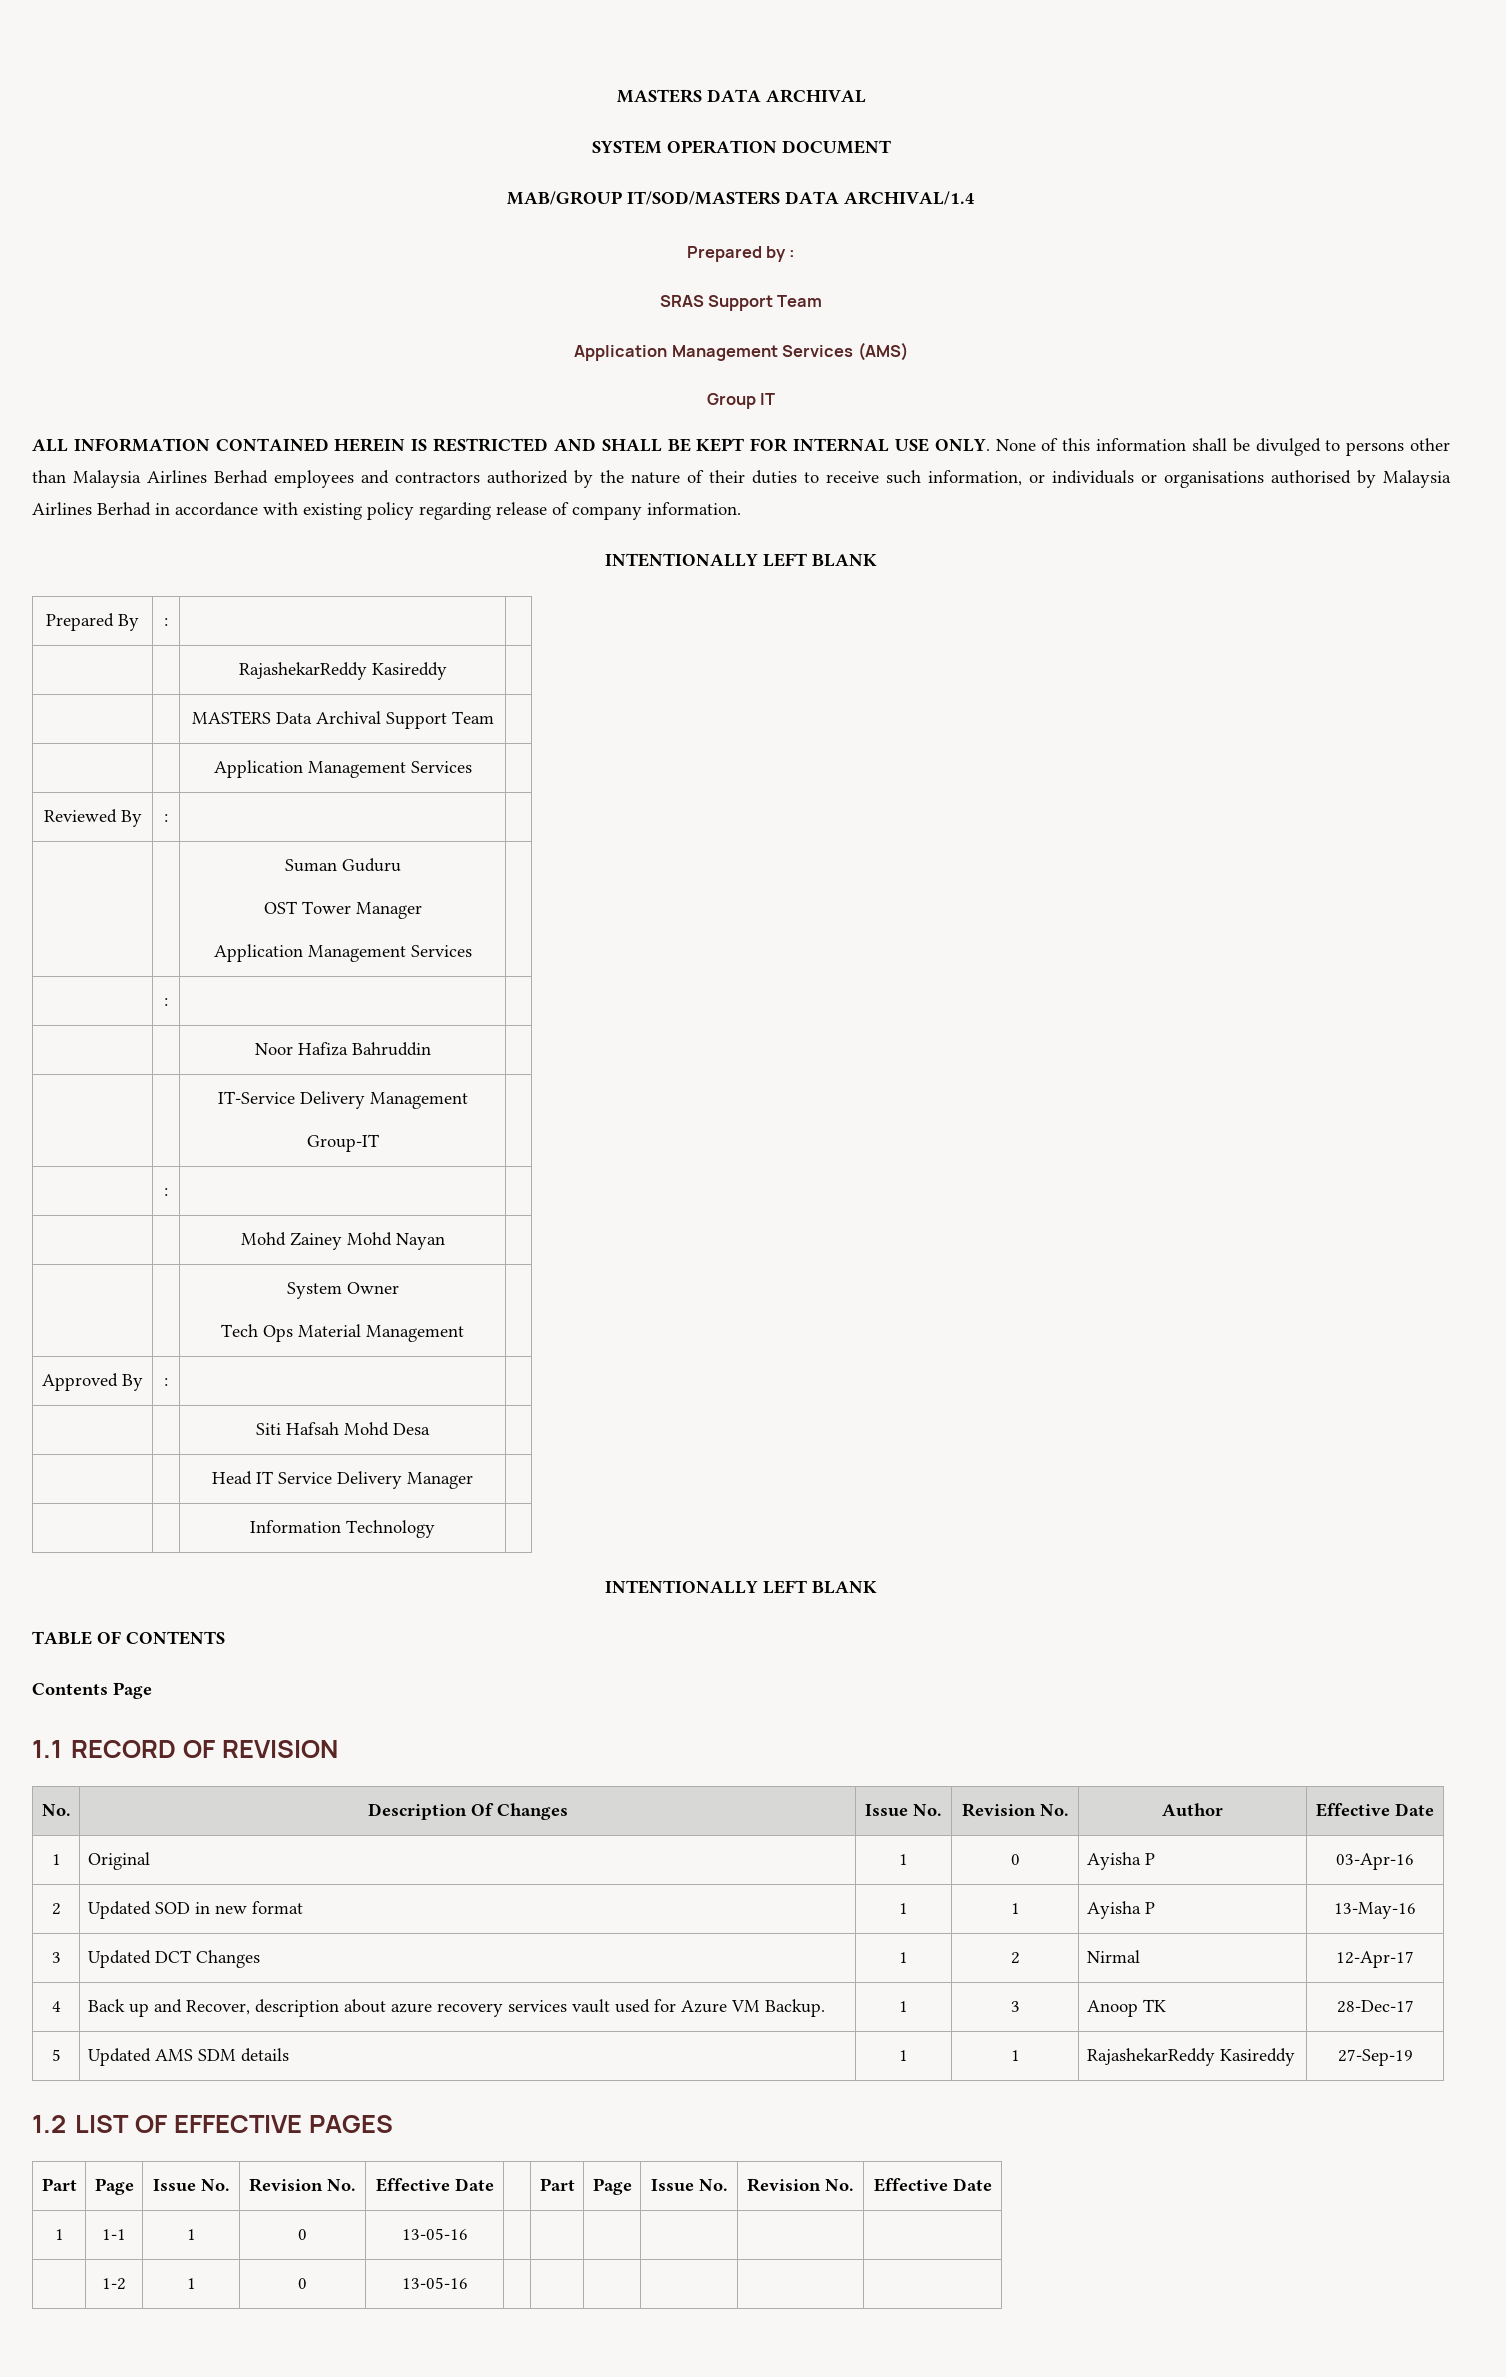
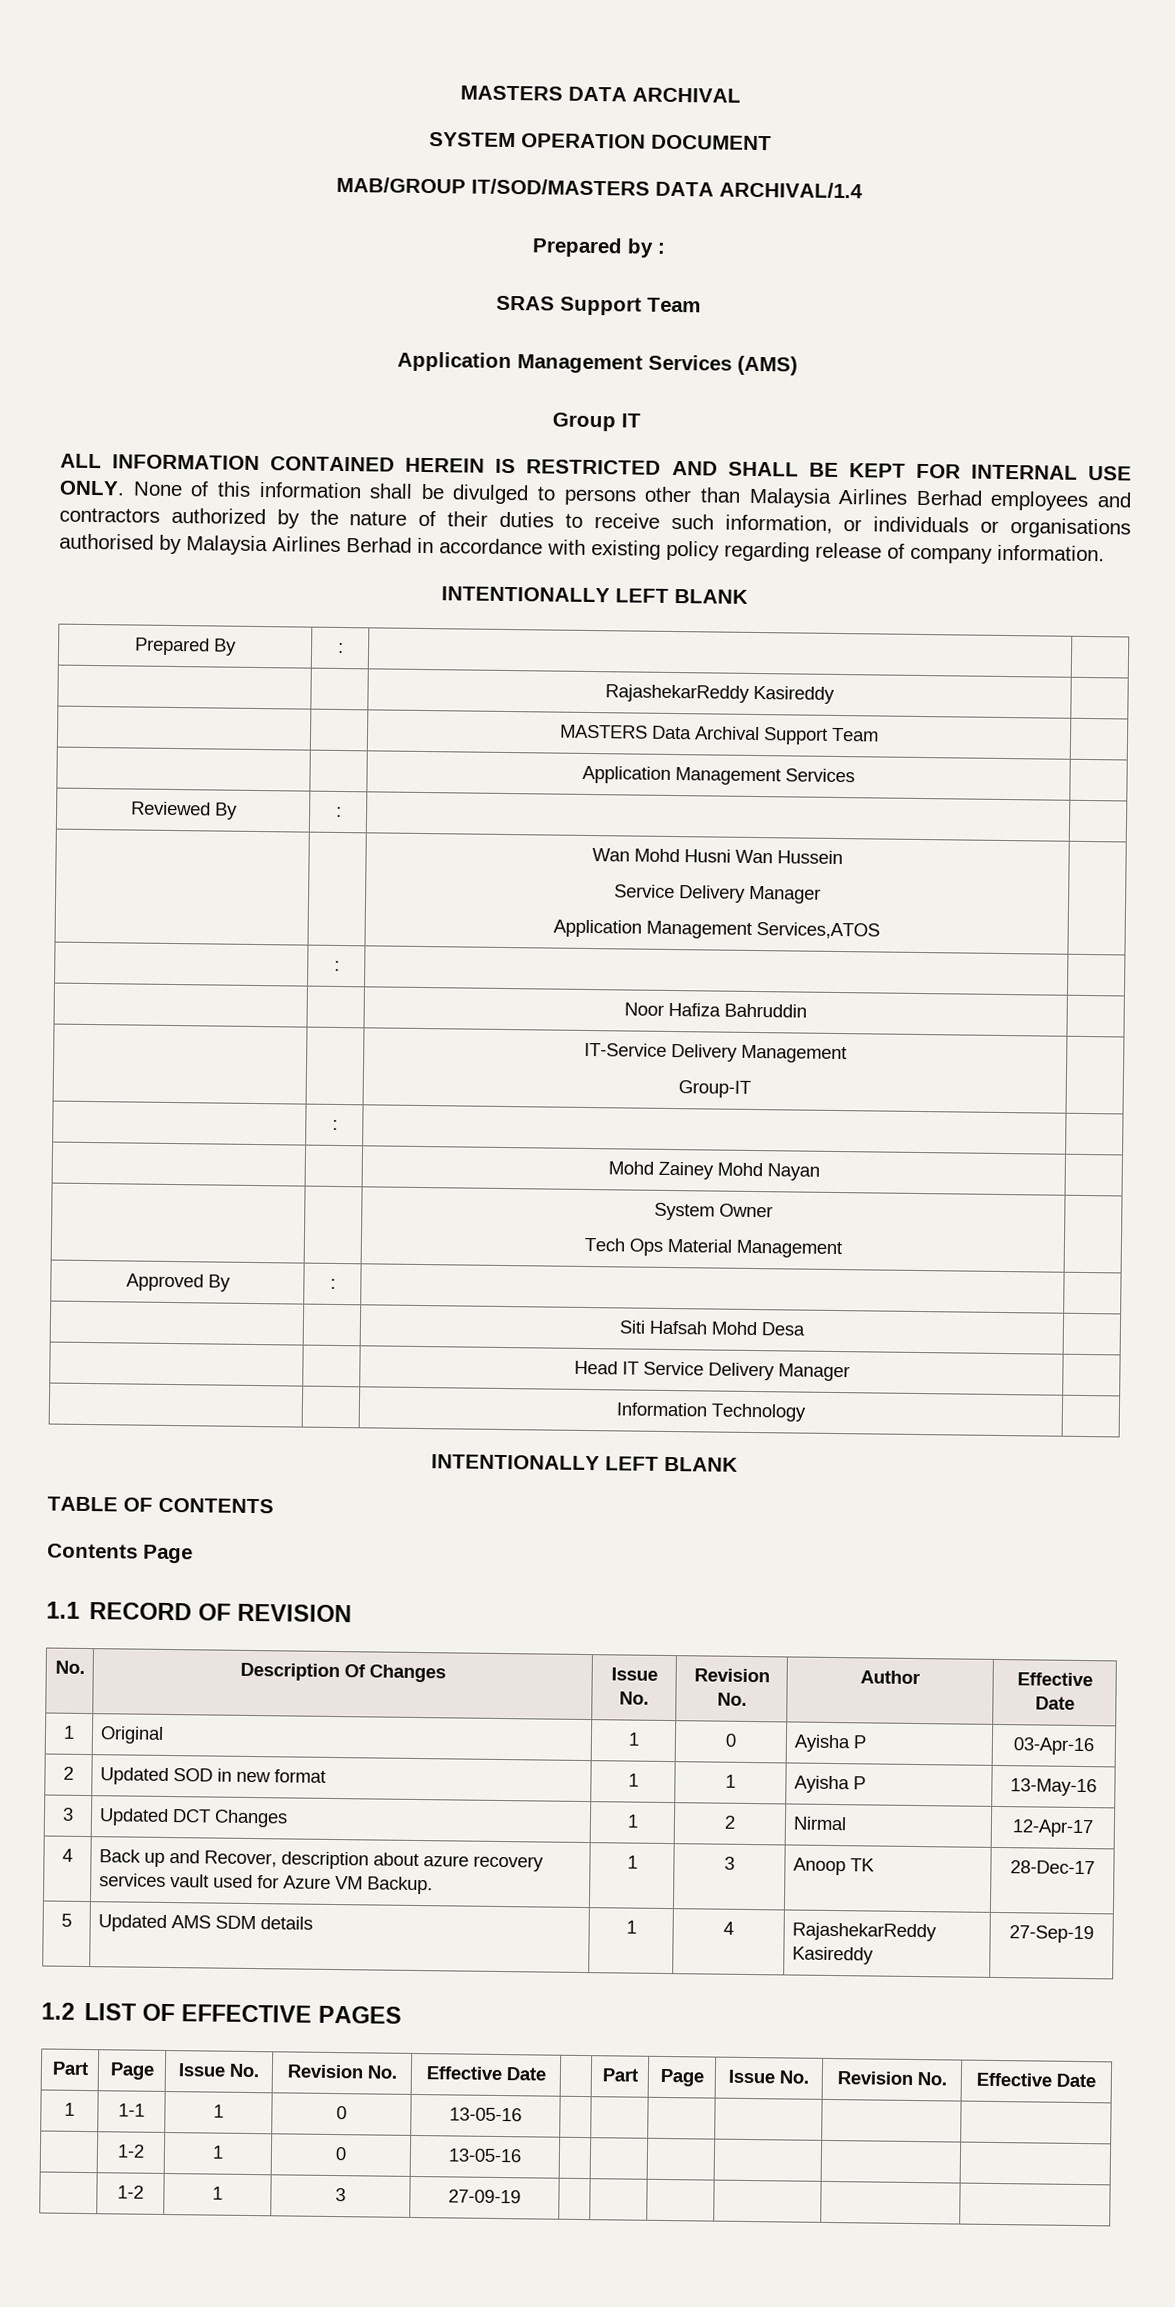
- | | Suman Guduru
- OST Tower Manager
- Application Management Services |
+ | | Wan Mohd Husni Wan Hussein
+ Service Delivery Manager
+ Application Management Services,ATOS |
- 5 | Updated AMS SDM details | 1 | 1 | RajashekarReddy Kasireddy | 27-Sep-19
+ 5 | Updated AMS SDM details | 1 | 4 | RajashekarReddy Kasireddy | 27-Sep-19
+ | 1-2 | 1 | 3 | 27-09-19 | | | | | |

